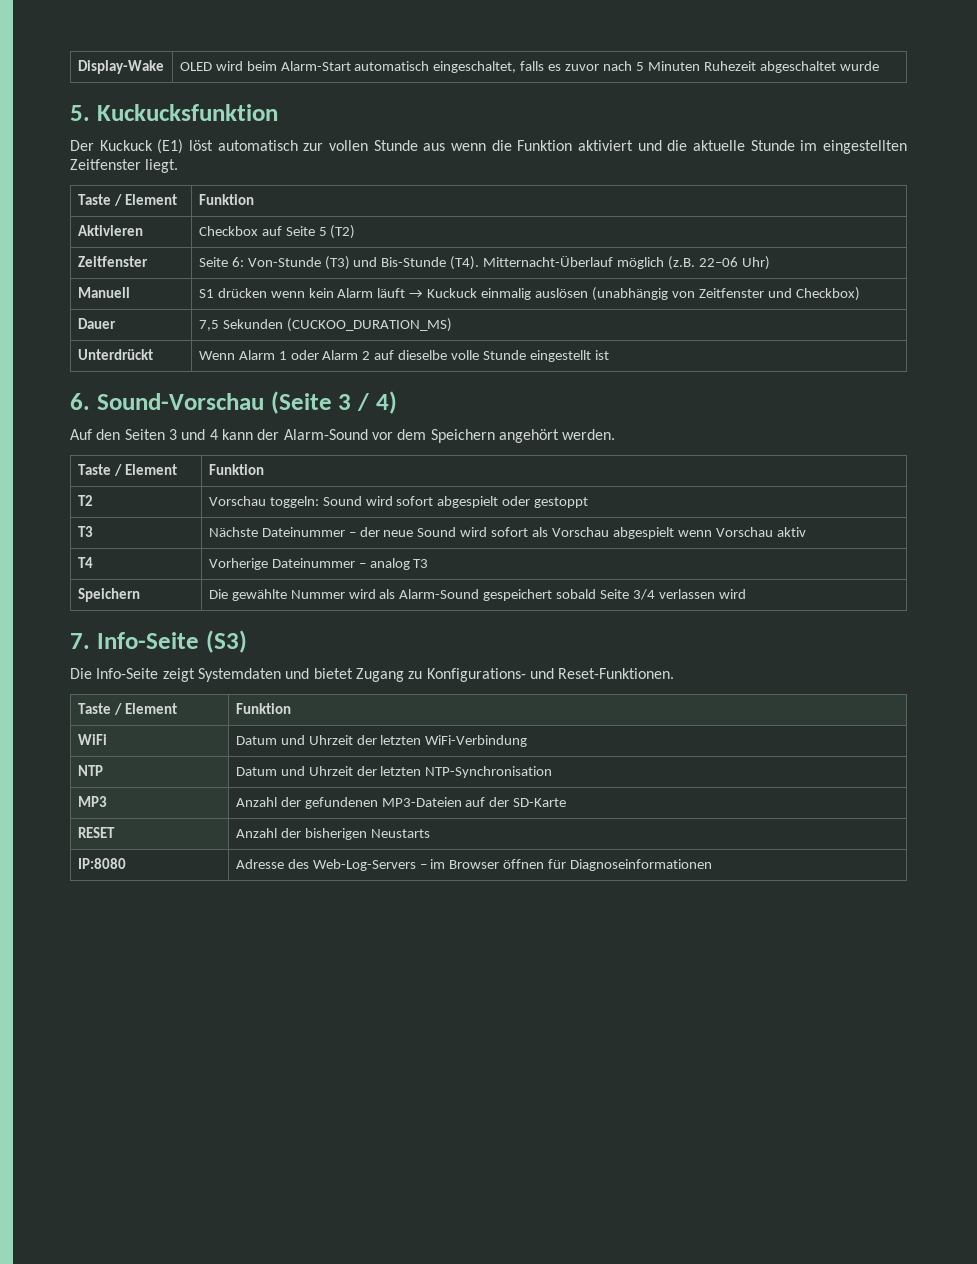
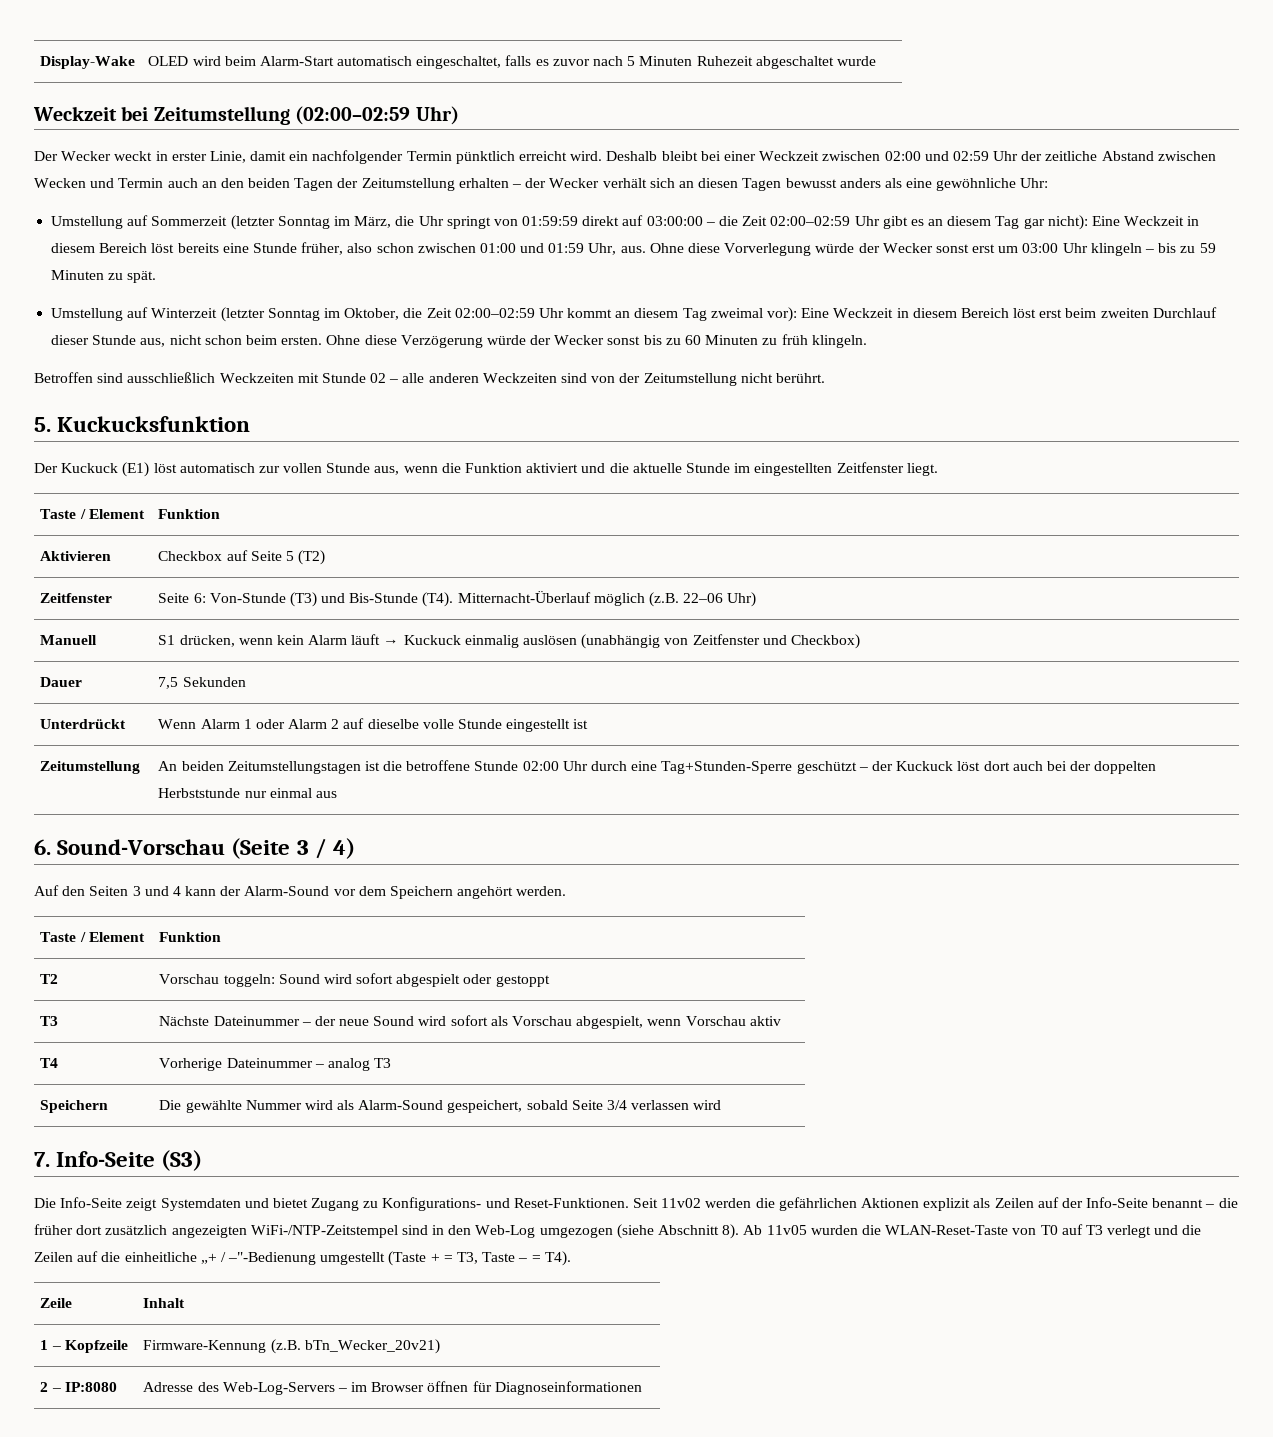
+ Weckzeit bei Zeitumstellung (02:00–02:59 Uhr)
+ Der Wecker weckt in erster Linie, damit ein nachfolgender Termin pünktlich erreicht wird. Deshalb bleibt bei einer Weckzeit zwischen 02:00 und 02:59 Uhr der zeitliche Abstand zwischen Wecken und Termin auch an den beiden Tagen der Zeitumstellung erhalten – der Wecker verhält sich an diesen Tagen bewusst anders als eine gewöhnliche Uhr:
+ Umstellung auf Sommerzeit (letzter Sonntag im März, die Uhr springt von 01:59:59 direkt auf 03:00:00 – die Zeit 02:00–02:59 Uhr gibt es an diesem Tag gar nicht): Eine Weckzeit in diesem Bereich löst bereits eine Stunde früher, also schon zwischen 01:00 und 01:59 Uhr, aus. Ohne diese Vorverlegung würde der Wecker sonst erst um 03:00 Uhr klingeln – bis zu 59 Minuten zu spät.
+ Umstellung auf Winterzeit (letzter Sonntag im Oktober, die Zeit 02:00–02:59 Uhr kommt an diesem Tag zweimal vor): Eine Weckzeit in diesem Bereich löst erst beim zweiten Durchlauf dieser Stunde aus, nicht schon beim ersten. Ohne diese Verzögerung würde der Wecker sonst bis zu 60 Minuten zu früh klingeln.
+ Betroffen sind ausschließlich Weckzeiten mit Stunde 02 – alle anderen Weckzeiten sind von der Zeitumstellung nicht berührt.
- Der Kuckuck (E1) löst automatisch zur vollen Stunde aus wenn die Funktion aktiviert und die aktuelle Stunde im eingestellten Zeitfenster liegt.
+ Der Kuckuck (E1) löst automatisch zur vollen Stunde aus, wenn die Funktion aktiviert und die aktuelle Stunde im eingestellten Zeitfenster liegt.
- Manuell | S1 drücken wenn kein Alarm läuft → Kuckuck einmalig auslösen (unabhängig von Zeitfenster und Checkbox)
+ Manuell | S1 drücken, wenn kein Alarm läuft → Kuckuck einmalig auslösen (unabhängig von Zeitfenster und Checkbox)
- Dauer | 7,5 Sekunden (CUCKOO_DURATION_MS)
+ Dauer | 7,5 Sekunden
+ Zeitumstellung | An beiden Zeitumstellungstagen ist die betroffene Stunde 02:00 Uhr durch eine Tag+Stunden-Sperre geschützt – der Kuckuck löst dort auch bei der doppelten Herbststunde nur einmal aus
- T3 | Nächste Dateinummer – der neue Sound wird sofort als Vorschau abgespielt wenn Vorschau aktiv
+ T3 | Nächste Dateinummer – der neue Sound wird sofort als Vorschau abgespielt, wenn Vorschau aktiv
- Speichern | Die gewählte Nummer wird als Alarm-Sound gespeichert sobald Seite 3/4 verlassen wird
+ Speichern | Die gewählte Nummer wird als Alarm-Sound gespeichert, sobald Seite 3/4 verlassen wird
- Die Info-Seite zeigt Systemdaten und bietet Zugang zu Konfigurations- und Reset-Funktionen.
- Taste / Element | Funktion
- WiFi | Datum und Uhrzeit der letzten WiFi-Verbindung
- NTP | Datum und Uhrzeit der letzten NTP-Synchronisation
- MP3 | Anzahl der gefundenen MP3-Dateien auf der SD-Karte
- RESET | Anzahl der bisherigen Neustarts
- IP:8080 | Adresse des Web-Log-Servers – im Browser öffnen für Diagnoseinformationen
+ Die Info-Seite zeigt Systemdaten und bietet Zugang zu Konfigurations- und Reset-Funktionen. Seit 11v02 werden die gefährlichen Aktionen explizit als Zeilen auf der Info-Seite benannt – die früher dort zusätzlich angezeigten WiFi-/NTP-Zeitstempel sind in den Web-Log umgezogen (siehe Abschnitt 8). Ab 11v05 wurden die WLAN-Reset-Taste von T0 auf T3 verlegt und die Zeilen auf die einheitliche „+ / –"-Bedienung umgestellt (Taste + = T3, Taste – = T4).
+ Zeile | Inhalt
+ 1 – Kopfzeile | Firmware-Kennung (z.B. bTn_Wecker_20v21)
+ 2 – IP:8080 | Adresse des Web-Log-Servers – im Browser öffnen für Diagnoseinformationen

